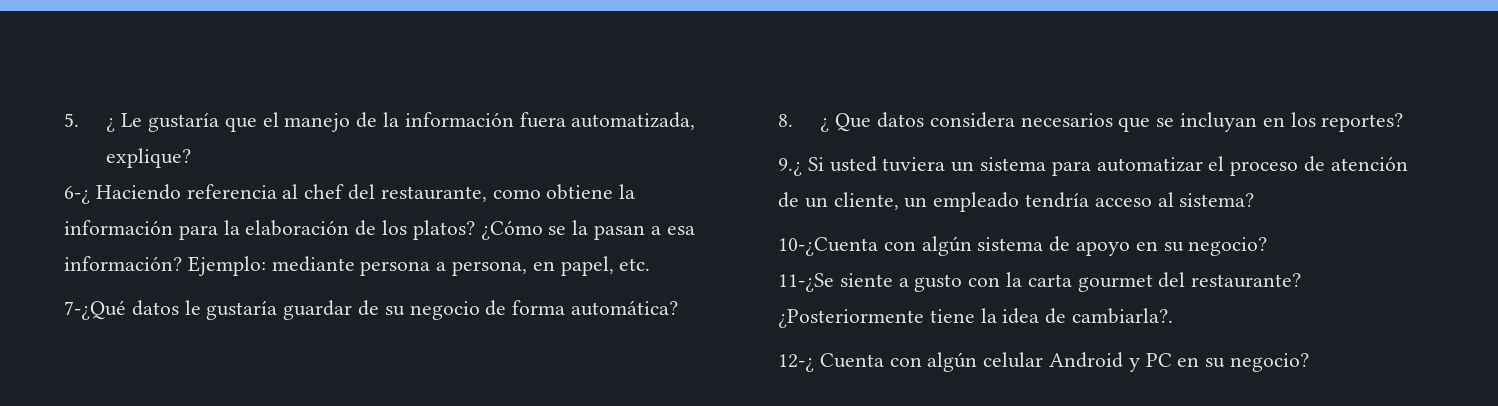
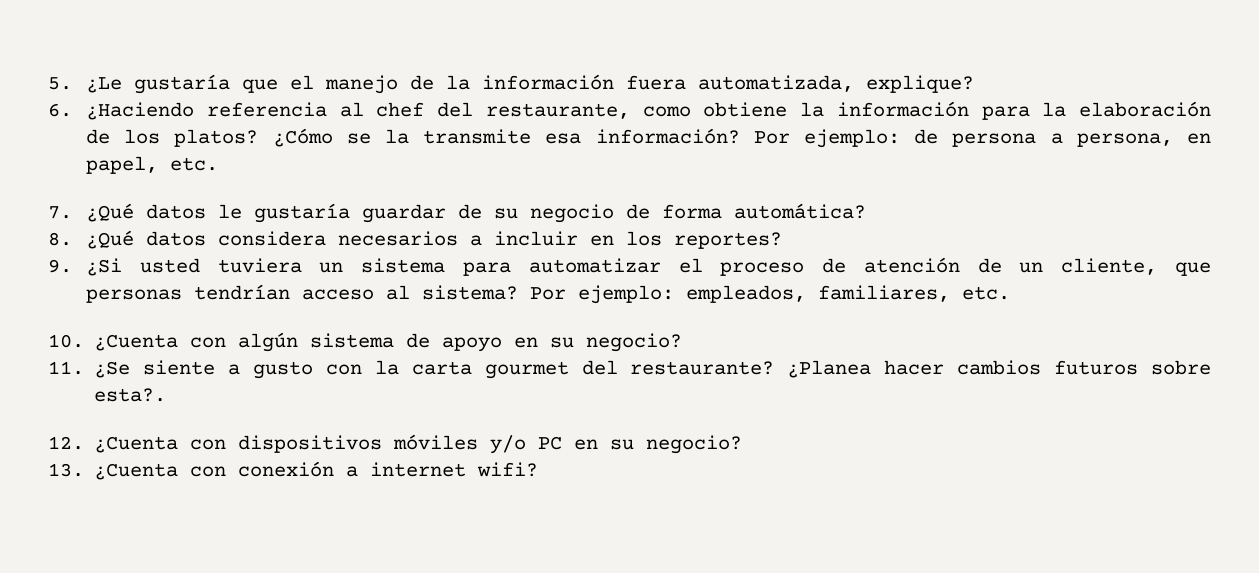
- 5. ¿ Le gustaría que el manejo de la información fuera automatizada, explique?
+ 5. ¿Le gustaría que el manejo de la información fuera automatizada, explique?
- 6-¿ Haciendo referencia al chef del restaurante, como obtiene la información para la elaboración de los platos?
+ 6. ¿Haciendo referencia al chef del restaurante, como obtiene la información para la elaboración de los platos?
- ¿Cómo se la pasan a esa información? Ejemplo: mediante persona a persona, en papel, etc.
+ ¿Cómo se la transmite esa información? Por ejemplo: de persona a persona, en papel, etc.
- 7-¿Qué datos le gustaría guardar de su negocio de forma automática?
+ 7. ¿Qué datos le gustaría guardar de su negocio de forma automática?
- 8. ¿ Que datos considera necesarios que se incluyan en los reportes?
+ 8. ¿Qué datos considera necesarios a incluir en los reportes?
- 9.¿ Si usted tuviera un sistema para automatizar el proceso de atención de un cliente, un empleado tendría acceso al sistema?
- 10-¿Cuenta con algún sistema de apoyo en su negocio?
+ 9. ¿Si usted tuviera un sistema para automatizar el proceso de atención de un cliente, que personas tendrían acceso al sistema? Por ejemplo: empleados, familiares, etc.
+ 10. ¿Cuenta con algún sistema de apoyo en su negocio?
- 11-¿Se siente a gusto con la carta gourmet del restaurante?
+ 11. ¿Se siente a gusto con la carta gourmet del restaurante?
- ¿Posteriormente tiene la idea de cambiarla?.
- 12-¿ Cuenta con algún celular Android y PC en su negocio?
+ ¿Planea hacer cambios futuros sobre esta?.
+ 12. ¿Cuenta con dispositivos móviles y/o PC en su negocio?
+ 13. ¿Cuenta con conexión a internet wifi?

